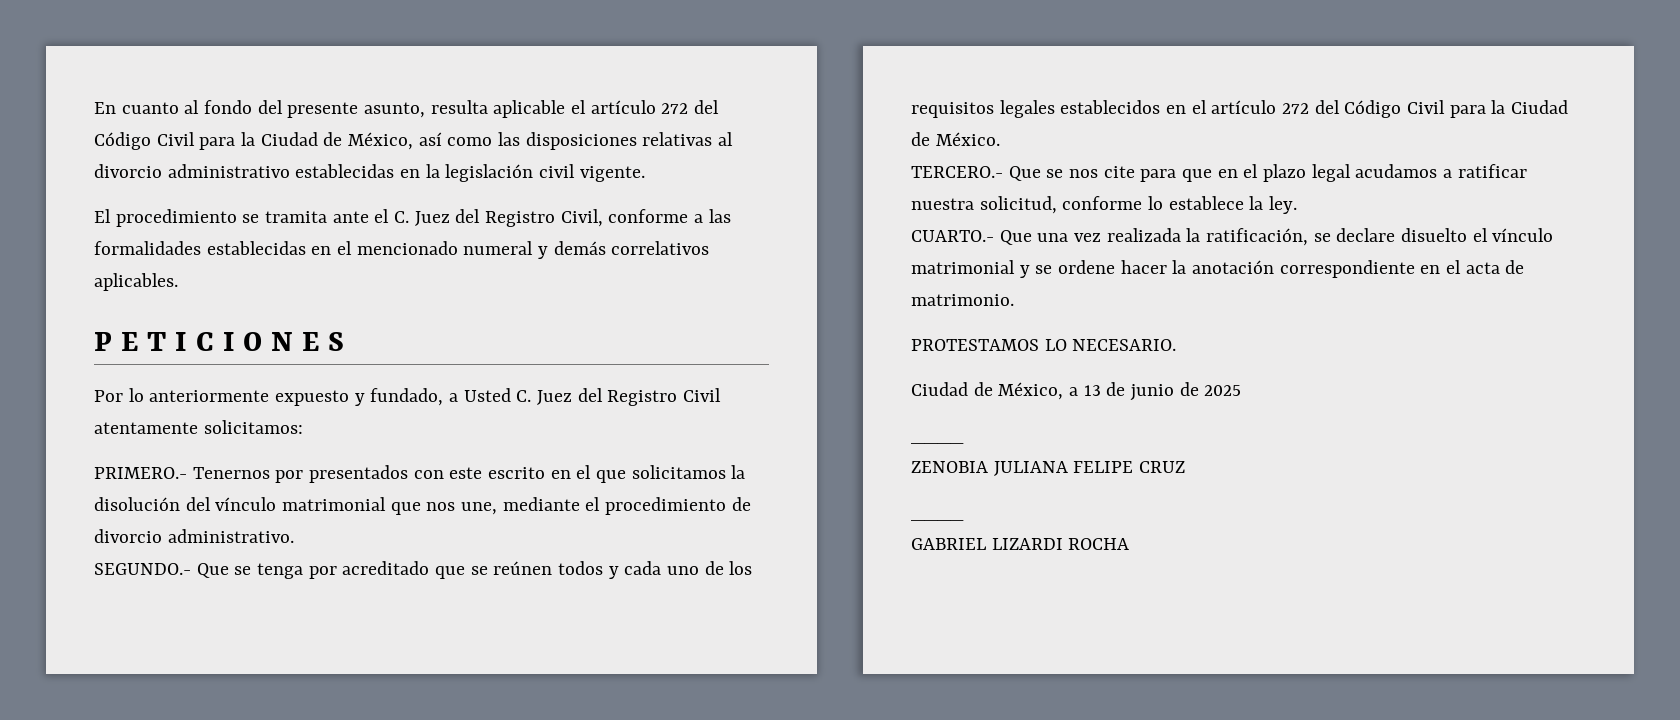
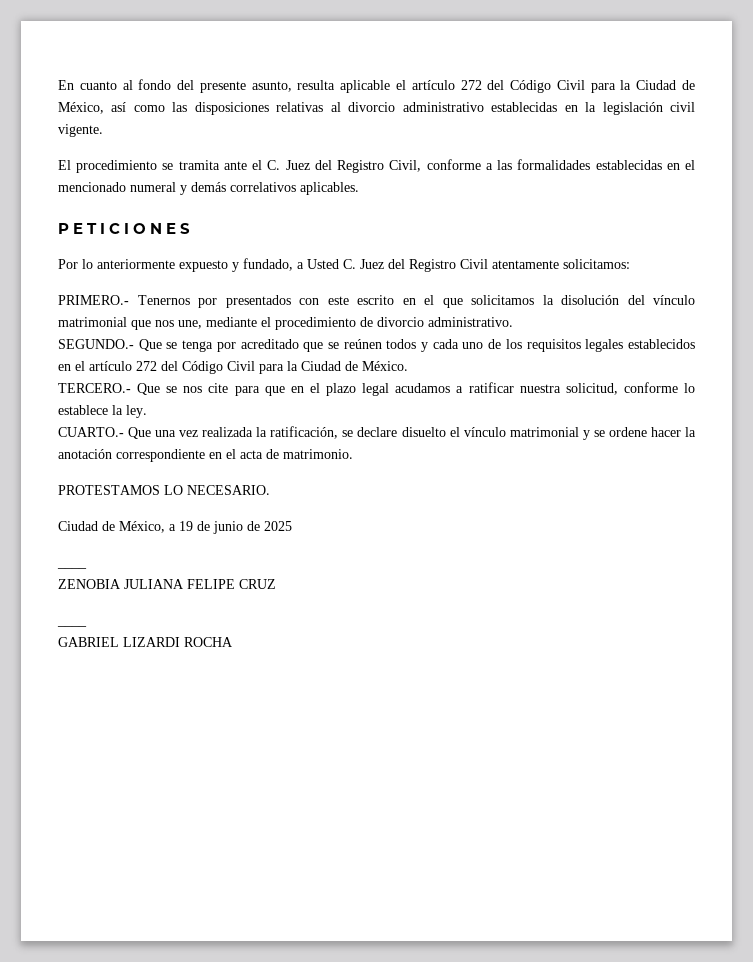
- Ciudad de México, a 13 de junio de 2025
+ Ciudad de México, a 19 de junio de 2025

